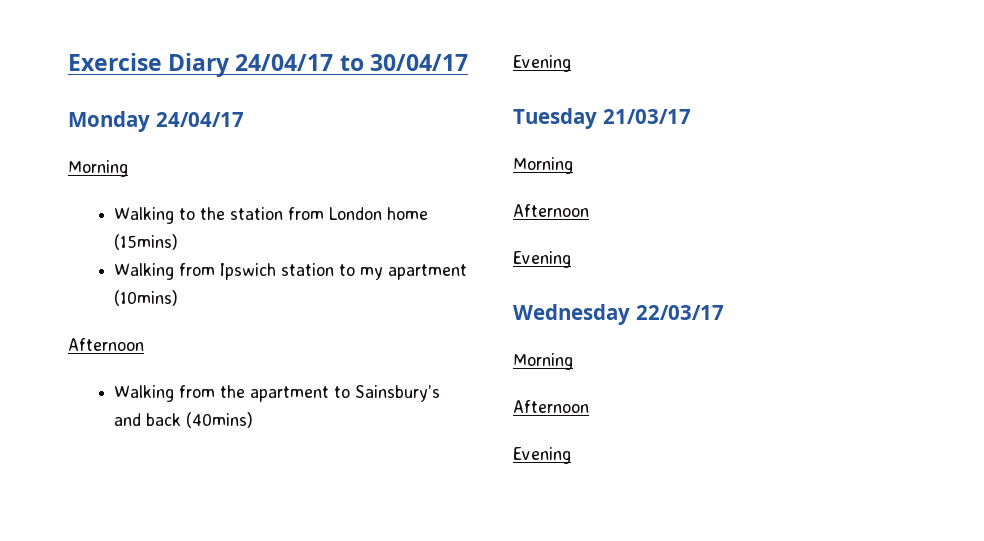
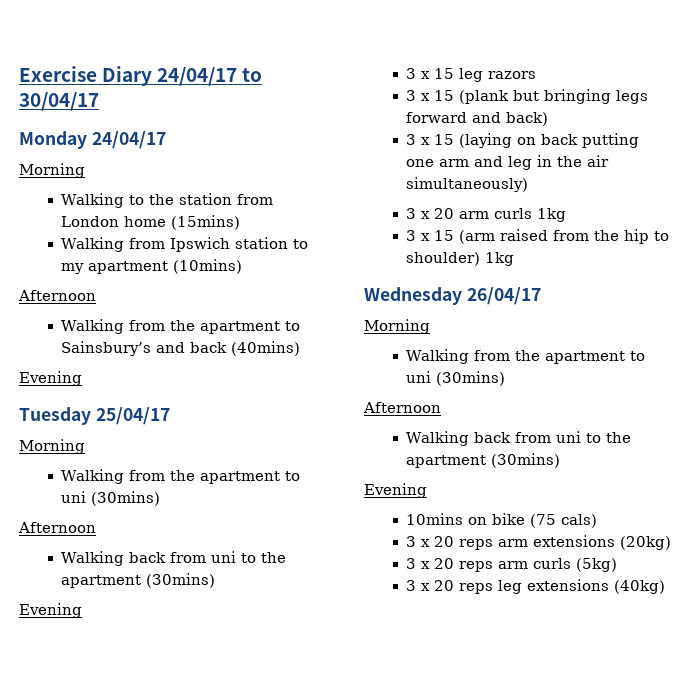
- Tuesday 21/03/17
+ Tuesday 25/04/17
  Morning
+ Walking from the apartment to uni (30mins)
  Afternoon
+ Walking back from uni to the apartment (30mins)
  Evening
+ 3 x 15 leg razors
+ 3 x 15 (plank but bringing legs forward and back)
+ 3 x 15 (laying on back putting one arm and leg in the air simultaneously)
+ 3 x 20 arm curls 1kg
+ 3 x 15 (arm raised from the hip to shoulder) 1kg
- Wednesday 22/03/17
+ Wednesday 26/04/17
  Morning
+ Walking from the apartment to uni (30mins)
  Afternoon
+ Walking back from uni to the apartment (30mins)
  Evening
+ 10mins on bike (75 cals)
+ 3 x 20 reps arm extensions (20kg)
+ 3 x 20 reps arm curls (5kg)
+ 3 x 20 reps leg extensions (40kg)

